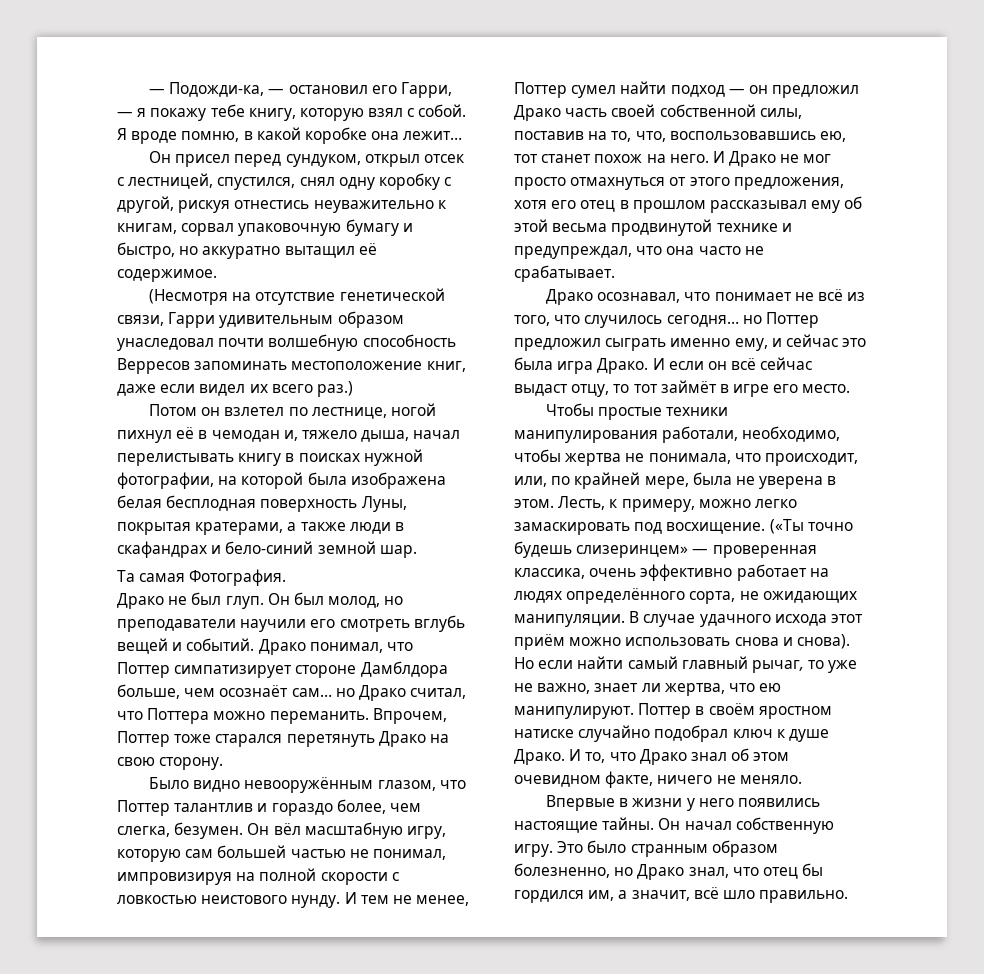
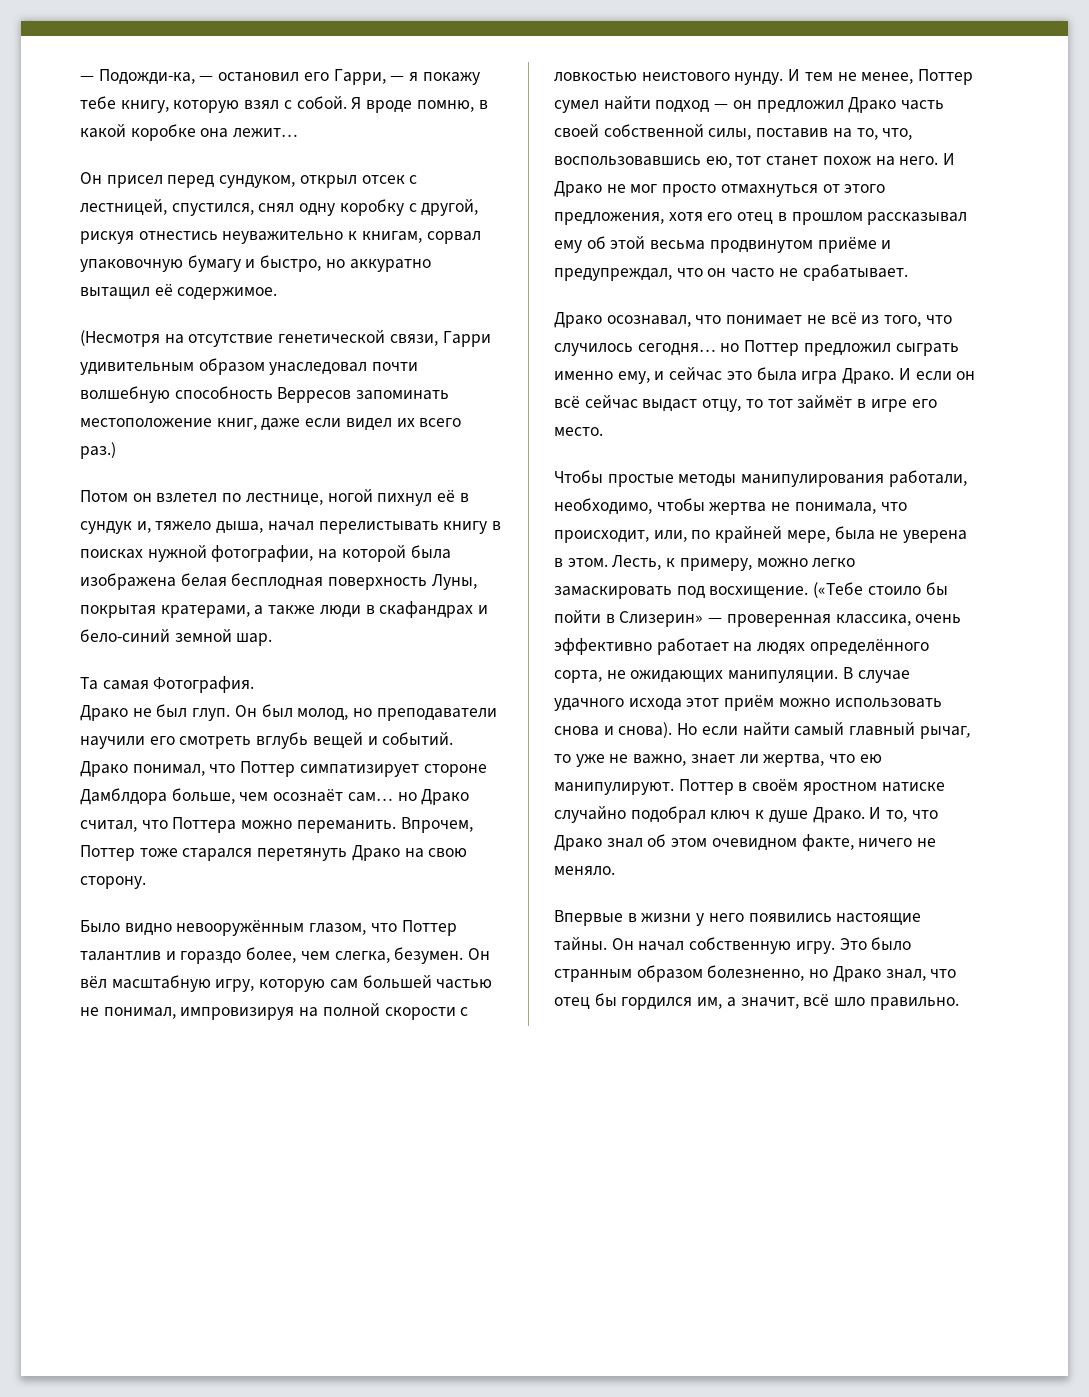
- Потом он взлетел по лестнице, ногой пихнул её в чемодан и, тяжело дыша, начал перелистывать книгу в поисках нужной фотографии, на которой была изображена белая бесплодная поверхность Луны, покрытая кратерами, а также люди в скафандрах и бело-синий земной шар.
+ Потом он взлетел по лестнице, ногой пихнул её в сундук и, тяжело дыша, начал перелистывать книгу в поисках нужной фотографии, на которой была изображена белая бесплодная поверхность Луны, покрытая кратерами, а также люди в скафандрах и бело-синий земной шар.
- И Драко не мог просто отмахнуться от этого предложения, хотя его отец в прошлом рассказывал ему об этой весьма продвинутой технике и предупреждал, что она часто не срабатывает.
+ И Драко не мог просто отмахнуться от этого предложения, хотя его отец в прошлом рассказывал ему об этой весьма продвинутом приёме и предупреждал, что он часто не срабатывает.
- Чтобы простые техники манипулирования работали, необходимо, чтобы жертва не понимала, что происходит, или, по крайней мере, была не уверена в этом.
+ Чтобы простые методы манипулирования работали, необходимо, чтобы жертва не понимала, что происходит, или, по крайней мере, была не уверена в этом.
- («Ты точно будешь слизеринцем» — проверенная классика, очень эффективно работает на людях определённого сорта, не ожидающих манипуляции.
+ («Тебе стоило бы пойти в Слизерин» — проверенная классика, очень эффективно работает на людях определённого сорта, не ожидающих манипуляции.

